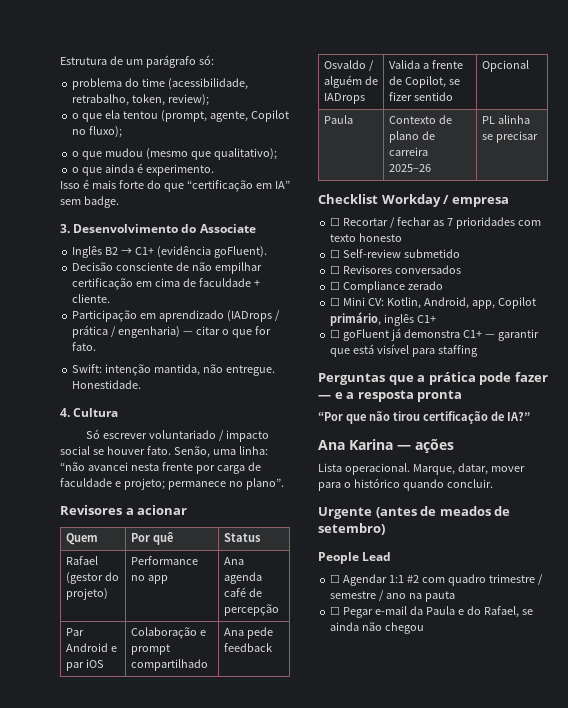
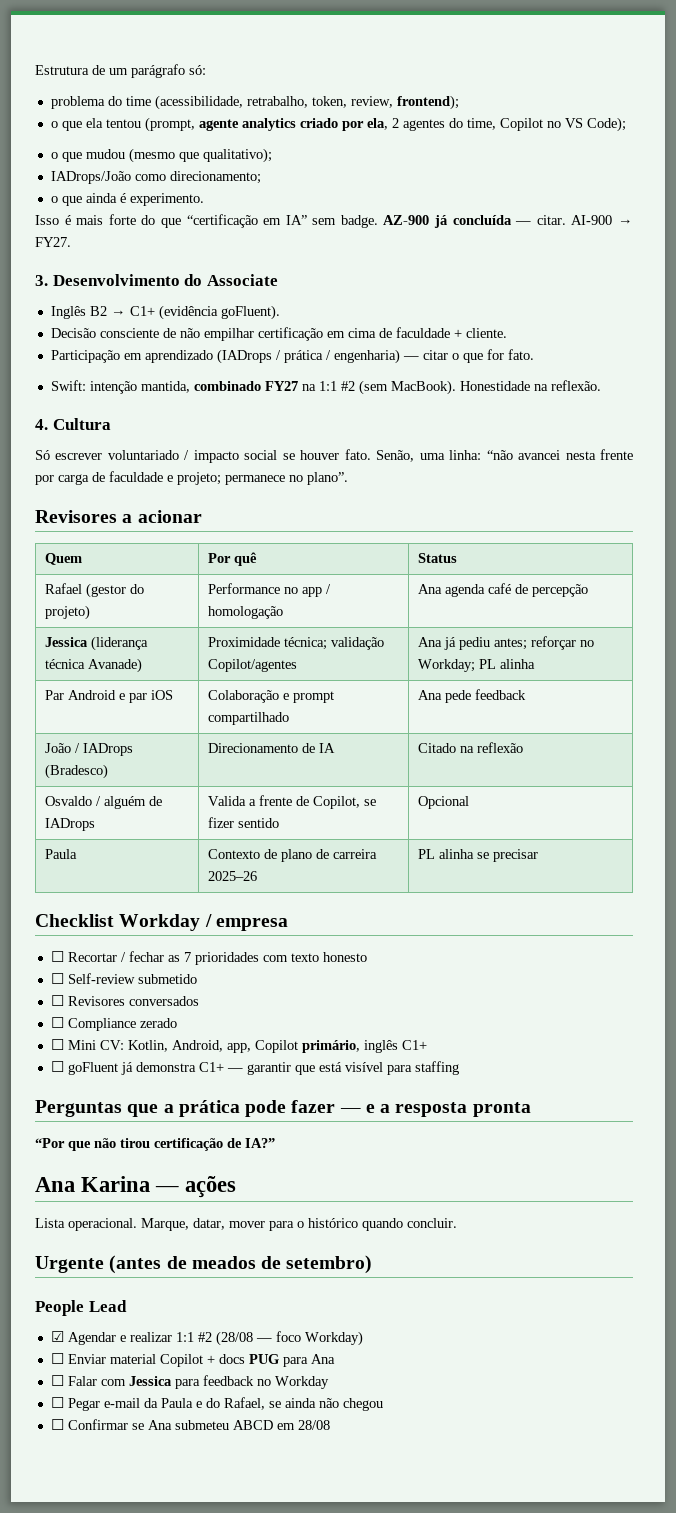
- problema do time (acessibilidade, retrabalho, token, review);
+ problema do time (acessibilidade, retrabalho, token, review, frontend);
- o que ela tentou (prompt, agente, Copilot no fluxo);
+ o que ela tentou (prompt, agente analytics criado por ela, 2 agentes do time, Copilot no VS Code);
+ IADrops/João como direcionamento;
+ AZ-900 já concluída — citar. AI-900 → FY27.
- Swift: intenção mantida, não entregue. Honestidade.
+ Swift: intenção mantida, combinado FY27 na 1:1 #2 (sem MacBook). Honestidade na reflexão.
- Rafael (gestor do projeto) | Performance no app | Ana agenda café de percepção
+ Rafael (gestor do projeto) | Performance no app / homologação | Ana agenda café de percepção
+ Jessica (liderança técnica Avanade) | Proximidade técnica; validação Copilot/agentes | Ana já pediu antes; reforçar no Workday; PL alinha
+ João / IADrops (Bradesco) | Direcionamento de IA | Citado na reflexão
- ☐ Agendar 1:1 #2 com quadro trimestre / semestre / ano na pauta
+ ☑ Agendar e realizar 1:1 #2 (28/08 — foco Workday)
+ ☐ Enviar material Copilot + docs PUG para Ana
+ ☐ Falar com Jessica para feedback no Workday
+ ☐ Confirmar se Ana submeteu ABCD em 28/08

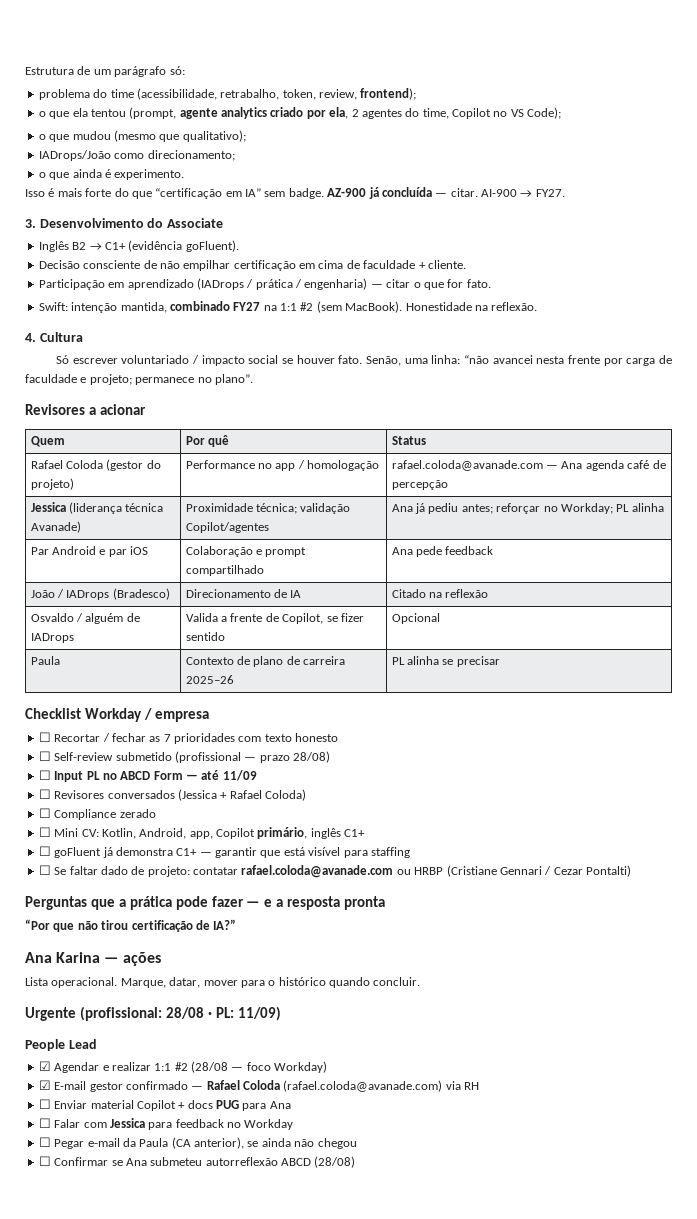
- Rafael (gestor do projeto) | Performance no app / homologação | Ana agenda café de percepção
+ Rafael Coloda (gestor do projeto) | Performance no app / homologação | rafael.coloda@avanade.com — Ana agenda café de percepção
- ☐ Self-review submetido
+ ☐ Self-review submetido (profissional — prazo 28/08)
+ ☐ Input PL no ABCD Form — até 11/09
- ☐ Revisores conversados
+ ☐ Revisores conversados (Jessica + Rafael Coloda)
+ ☐ Se faltar dado de projeto: contatar rafael.coloda@avanade.com ou HRBP (Cristiane Gennari / Cezar Pontalti)
- Urgente (antes de meados de setembro)
+ Urgente (profissional: 28/08 · PL: 11/09)
+ ☑ E-mail gestor confirmado — Rafael Coloda (rafael.coloda@avanade.com) via RH
- ☐ Pegar e-mail da Paula e do Rafael, se ainda não chegou
+ ☐ Pegar e-mail da Paula (CA anterior), se ainda não chegou
- ☐ Confirmar se Ana submeteu ABCD em 28/08
+ ☐ Confirmar se Ana submeteu autorreflexão ABCD (28/08)

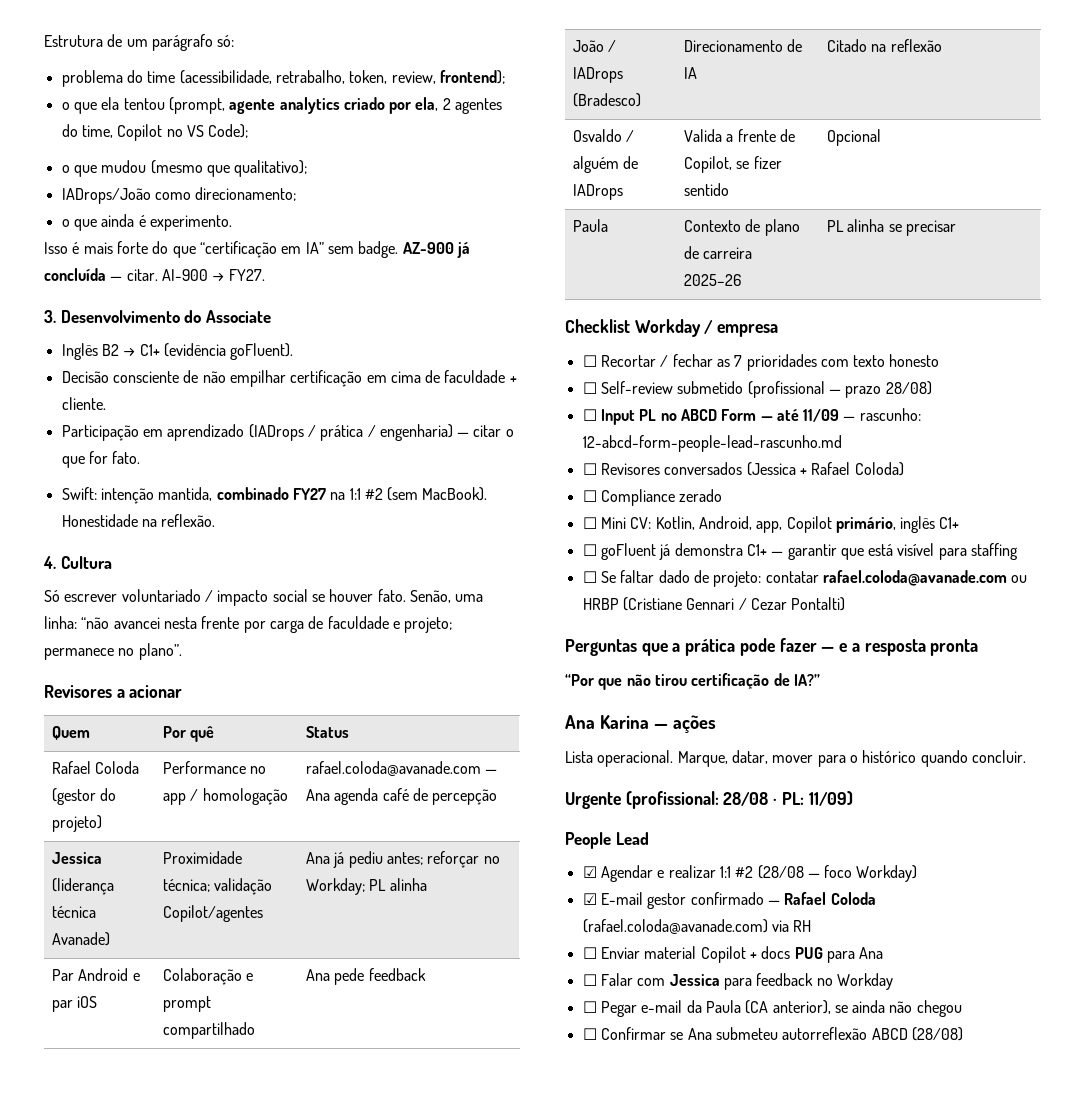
- ☐ Input PL no ABCD Form — até 11/09
+ ☐ Input PL no ABCD Form — até 11/09 — rascunho: 12-abcd-form-people-lead-rascunho.md

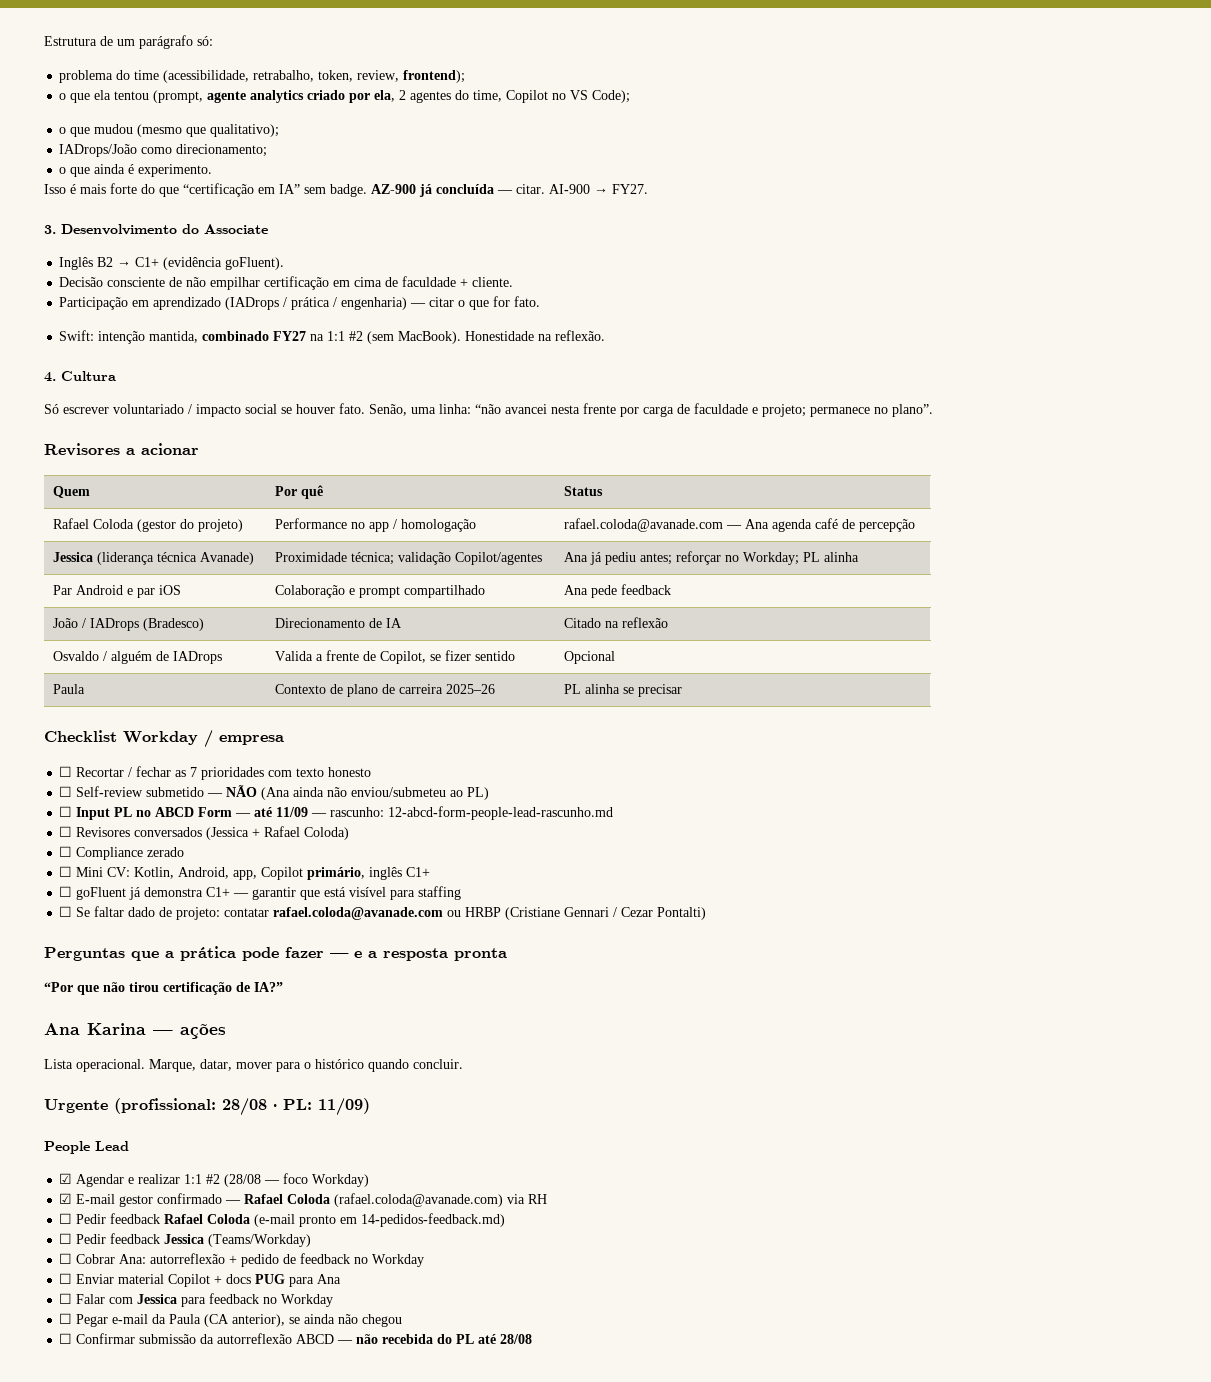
- ☐ Self-review submetido (profissional — prazo 28/08)
+ ☐ Self-review submetido — NÃO (Ana ainda não enviou/submeteu ao PL)
+ ☐ Pedir feedback Rafael Coloda (e-mail pronto em 14-pedidos-feedback.md)
+ ☐ Pedir feedback Jessica (Teams/Workday)
+ ☐ Cobrar Ana: autorreflexão + pedido de feedback no Workday
- ☐ Confirmar se Ana submeteu autorreflexão ABCD (28/08)
+ ☐ Confirmar submissão da autorreflexão ABCD — não recebida do PL até 28/08

